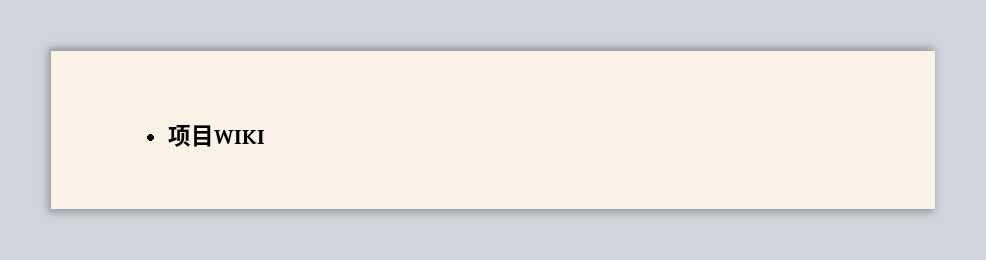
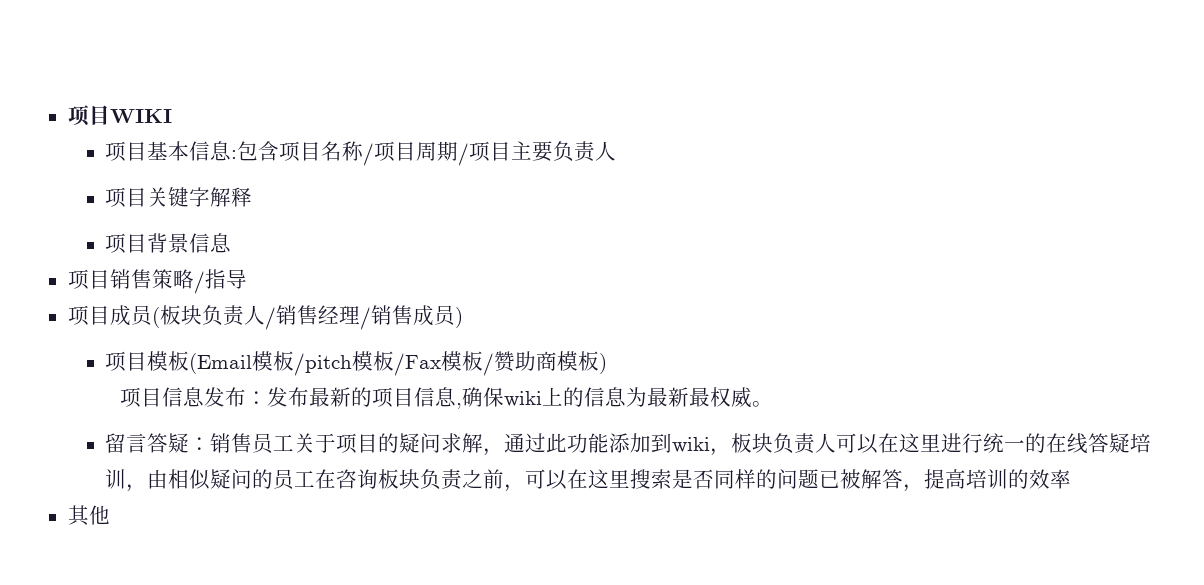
+ 项目基本信息:包含项目名称/项目周期/项目主要负责人
+ 项目关键字解释
+ 项目背景信息
+ 项目销售策略/指导
+ 项目成员(板块负责人/销售经理/销售成员)
+ 项目模板(Email模板/pitch模板/Fax模板/赞助商模板)
+ 项目信息发布：发布最新的项目信息,确保wiki上的信息为最新最权威。
+ 留言答疑：销售员工关于项目的疑问求解，通过此功能添加到wiki，板块负责人可以在这里进行统一的在线答疑培训，由相似疑问的员工在咨询板块负责之前，可以在这里搜索是否同样的问题已被解答，提高培训的效率
+ 其他

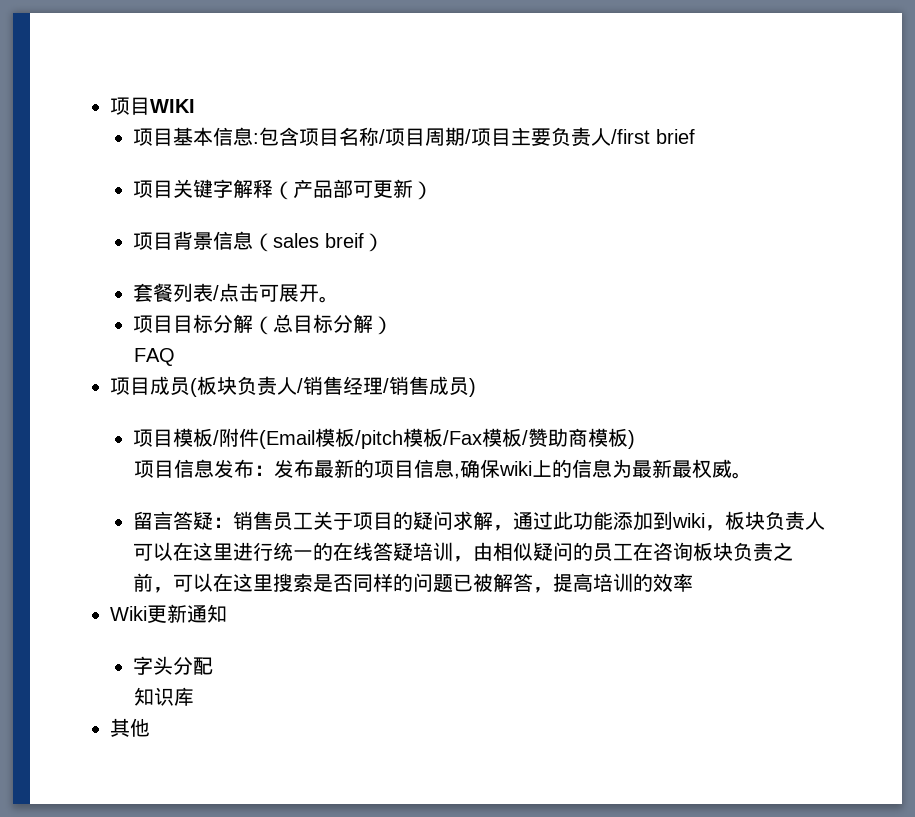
- 项目基本信息:包含项目名称/项目周期/项目主要负责人
+ 项目基本信息:包含项目名称/项目周期/项目主要负责人/first brief
- 项目关键字解释
+ 项目关键字解释（产品部可更新）
- 项目背景信息
- 项目销售策略/指导
+ 项目背景信息（sales breif）
+ 套餐列表/点击可展开。
+ 项目目标分解（总目标分解）
+ FAQ
- 项目模板(Email模板/pitch模板/Fax模板/赞助商模板)
+ 项目模板/附件(Email模板/pitch模板/Fax模板/赞助商模板)
+ Wiki更新通知
+ 字头分配
+ 知识库

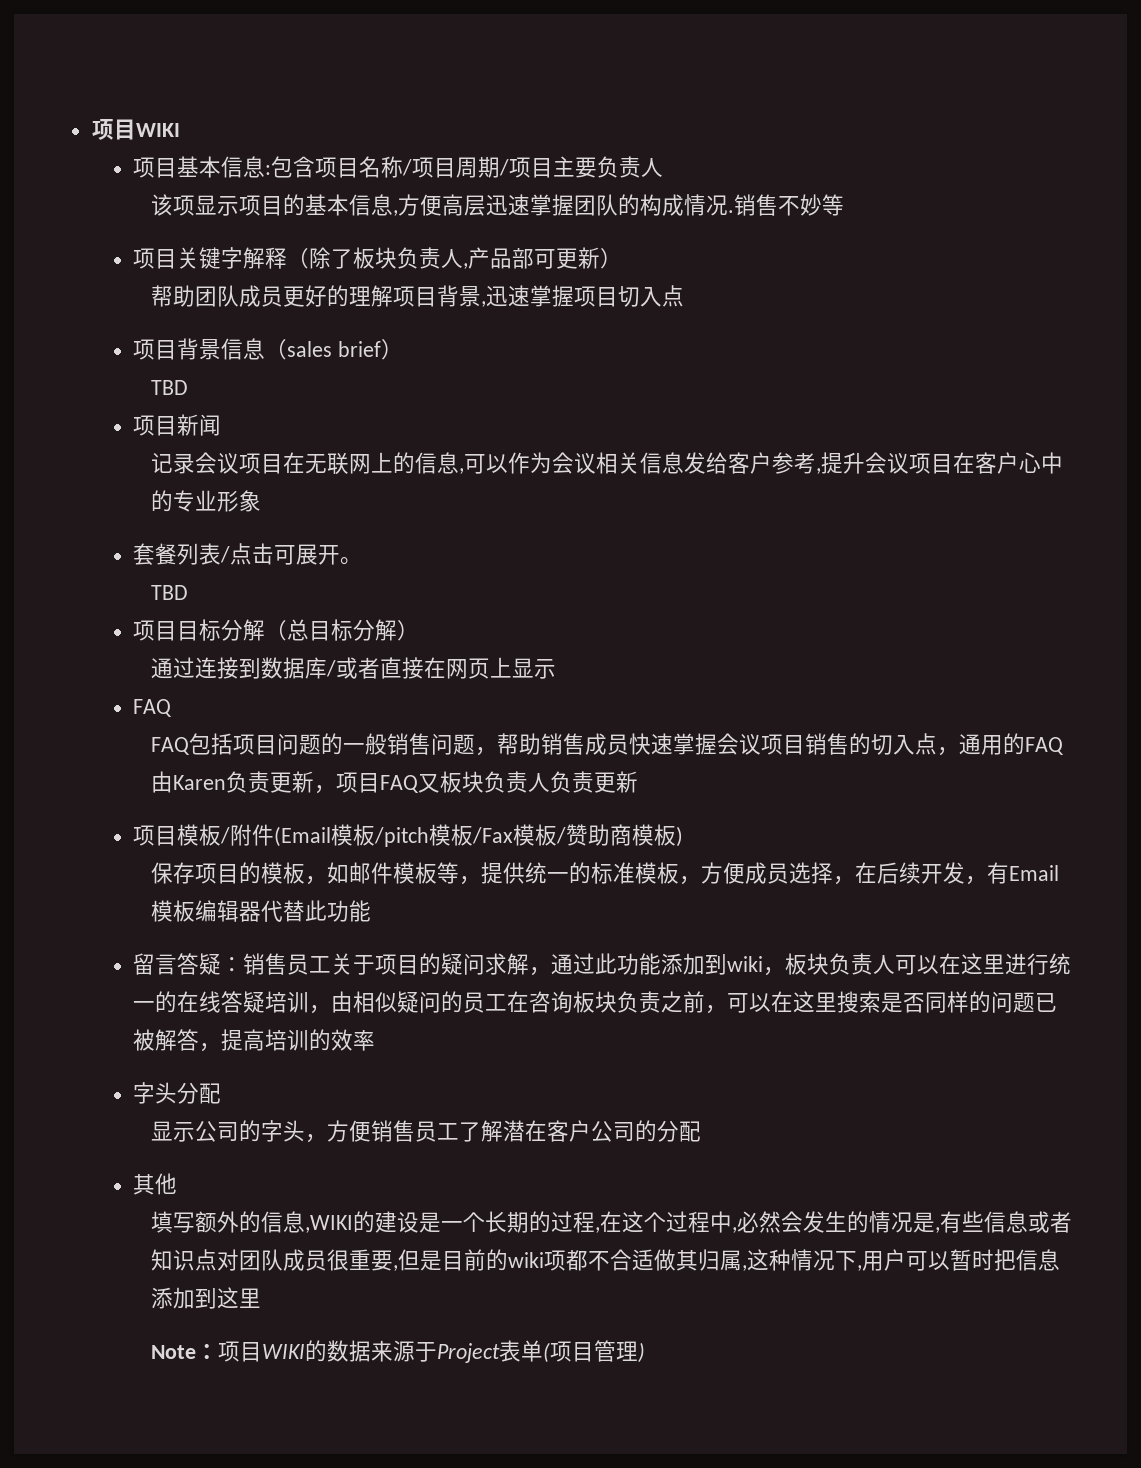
- 项目基本信息:包含项目名称/项目周期/项目主要负责人/first brief
+ 项目基本信息:包含项目名称/项目周期/项目主要负责人
+ 该项显示项目的基本信息,方便高层迅速掌握团队的构成情况.销售不妙等
- 项目关键字解释（产品部可更新）
+ 项目关键字解释（除了板块负责人,产品部可更新）
+ 帮助团队成员更好的理解项目背景,迅速掌握项目切入点
- 项目背景信息（sales breif）
+ 项目背景信息（sales brief）
+ TBD
+ 项目新闻
+ 记录会议项目在无联网上的信息,可以作为会议相关信息发给客户参考,提升会议项目在客户心中的专业形象
  套餐列表/点击可展开。
+ TBD
+ 通过连接到数据库/或者直接在网页上显示
  FAQ
- 项目成员(板块负责人/销售经理/销售成员)
+ FAQ包括项目问题的一般销售问题，帮助销售成员快速掌握会议项目销售的切入点，通用的FAQ由Karen负责更新，项目FAQ又板块负责人负责更新
- 项目信息发布：发布最新的项目信息,确保wiki上的信息为最新最权威。
+ 保存项目的模板，如邮件模板等，提供统一的标准模板，方便成员选择，在后续开发，有Email模板编辑器代替此功能
- Wiki更新通知
- 知识库
+ 显示公司的字头，方便销售员工了解潜在客户公司的分配
  其他
+ 填写额外的信息,WIKI的建设是一个长期的过程,在这个过程中,必然会发生的情况是,有些信息或者知识点对团队成员很重要,但是目前的wiki项都不合适做其归属,这种情况下,用户可以暂时把信息添加到这里
+ Note：项目WIKI的数据来源于Project表单(项目管理)

